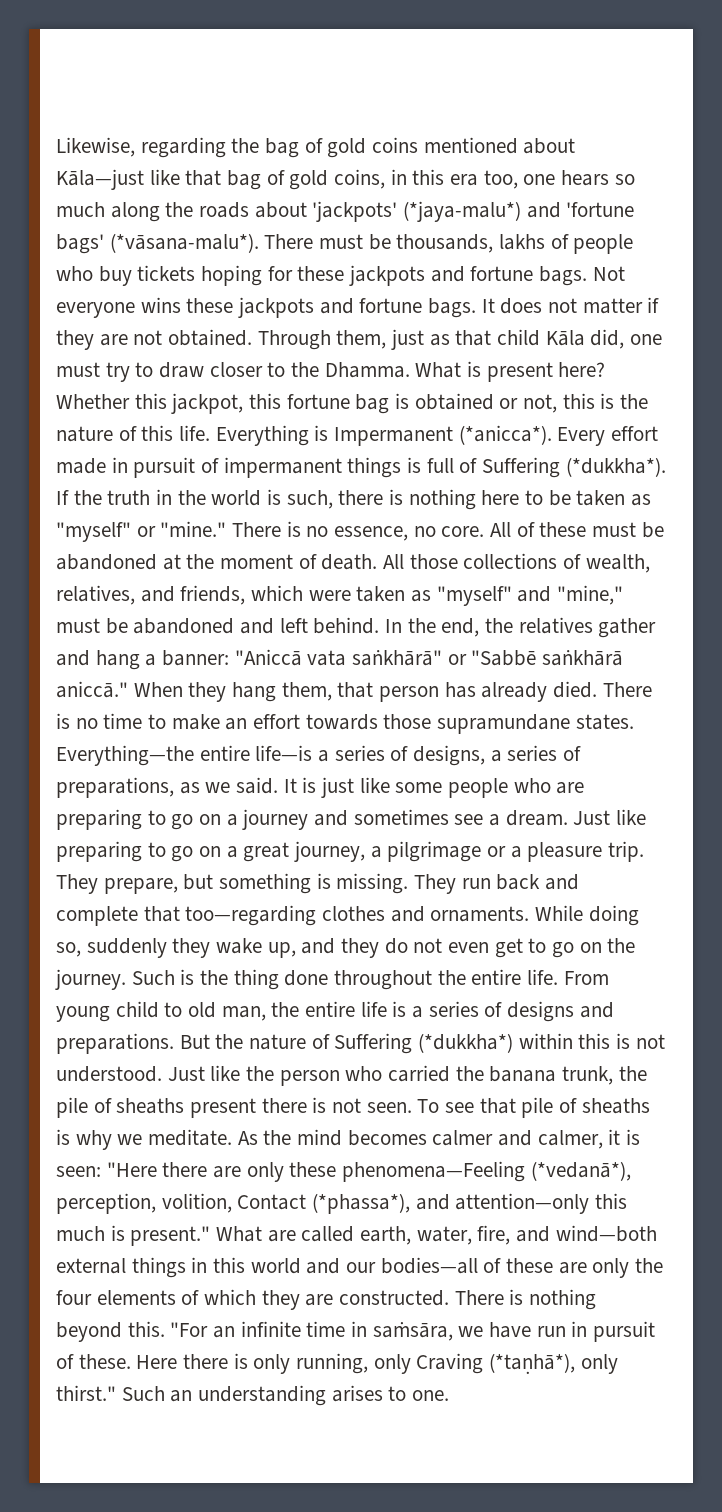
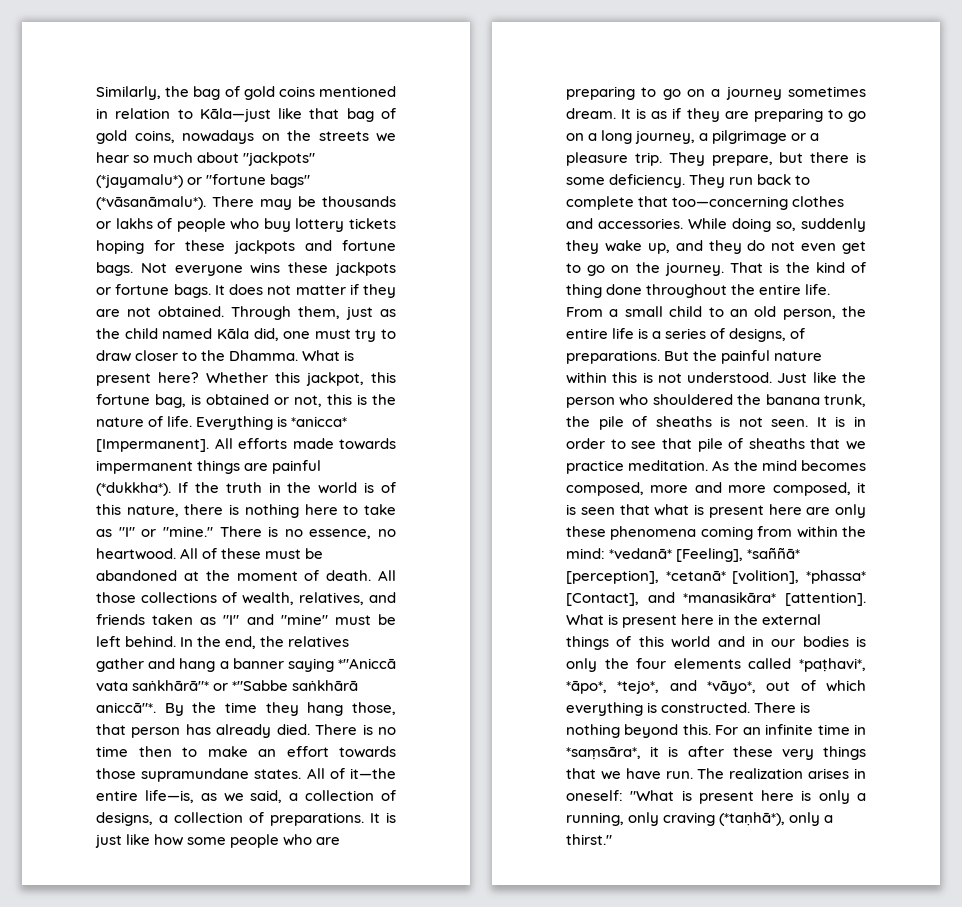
- Likewise, regarding the bag of gold coins mentioned about Kāla—just like that bag of gold coins, in this era too, one hears so much along the roads about 'jackpots' (*jaya-malu*) and 'fortune bags' (*vāsana-malu*). There must be thousands, lakhs of people who buy tickets hoping for these jackpots and fortune bags.
+ Similarly, the bag of gold coins mentioned in relation to Kāla—just like that bag of gold coins, nowadays on the streets we hear so much about "jackpots" (*jayamalu*) or "fortune bags" (*vāsanāmalu*). There may be thousands or lakhs of people who buy lottery tickets hoping for these jackpots and fortune bags.
- Not everyone wins these jackpots and fortune bags.
+ Not everyone wins these jackpots or fortune bags.
- Through them, just as that child Kāla did, one must try to draw closer to the Dhamma.
+ Through them, just as the child named Kāla did, one must try to draw closer to the Dhamma.
- Whether this jackpot, this fortune bag is obtained or not, this is the nature of this life.
+ Whether this jackpot, this fortune bag, is obtained or not, this is the nature of life.
- Everything is Impermanent (*anicca*). Every effort made in pursuit of impermanent things is full of Suffering (*dukkha*).
+ Everything is *anicca* [Impermanent]. All efforts made towards impermanent things are painful (*dukkha*).
- If the truth in the world is such, there is nothing here to be taken as "myself" or "mine."
+ If the truth in the world is of this nature, there is nothing here to take as "I" or "mine."
- There is no essence, no core.
+ There is no essence, no heartwood.
- All those collections of wealth, relatives, and friends, which were taken as "myself" and "mine," must be abandoned and left behind.
+ All those collections of wealth, relatives, and friends taken as "I" and "mine" must be left behind.
- In the end, the relatives gather and hang a banner: "Aniccā vata saṅkhārā" or "Sabbē saṅkhārā aniccā." When they hang them, that person has already died.
+ In the end, the relatives gather and hang a banner saying *"Aniccā vata saṅkhārā"* or *"Sabbe saṅkhārā aniccā"*. By the time they hang those, that person has already died.
- There is no time to make an effort towards those supramundane states.
+ There is no time then to make an effort towards those supramundane states.
- Everything—the entire life—is a series of designs, a series of preparations, as we said.
+ All of it—the entire life—is, as we said, a collection of designs, a collection of preparations.
- It is just like some people who are preparing to go on a journey and sometimes see a dream. Just like preparing to go on a great journey, a pilgrimage or a pleasure trip.
+ It is just like how some people who are preparing to go on a journey sometimes dream. It is as if they are preparing to go on a long journey, a pilgrimage or a pleasure trip.
- They prepare, but something is missing.
+ They prepare, but there is some deficiency.
- They run back and complete that too—regarding clothes and ornaments.
+ They run back to complete that too—concerning clothes and accessories.
- Such is the thing done throughout the entire life.
+ That is the kind of thing done throughout the entire life.
- From young child to old man, the entire life is a series of designs and preparations.
+ From a small child to an old person, the entire life is a series of designs, of preparations.
- But the nature of Suffering (*dukkha*) within this is not understood.
+ But the painful nature within this is not understood.
- Just like the person who carried the banana trunk, the pile of sheaths present there is not seen.
+ Just like the person who shouldered the banana trunk, the pile of sheaths is not seen.
- To see that pile of sheaths is why we meditate. As the mind becomes calmer and calmer, it is seen: "Here there are only these phenomena—Feeling (*vedanā*), perception, volition, Contact (*phassa*), and attention—only this much is present." What are called earth, water, fire, and wind—both external things in this world and our bodies—all of these are only the four elements of which they are constructed.
+ It is in order to see that pile of sheaths that we practice meditation. As the mind becomes composed, more and more composed, it is seen that what is present here are only these phenomena coming from within the mind: *vedanā* [Feeling], *saññā* [perception], *cetanā* [volition], *phassa* [Contact], and *manasikāra* [attention]. What is present here in the external things of this world and in our bodies is only the four elements called *paṭhavi*, *āpo*, *tejo*, and *vāyo*, out of which everything is constructed.
- "For an infinite time in saṁsāra, we have run in pursuit of these. Here there is only running, only Craving (*taṇhā*), only thirst." Such an understanding arises to one.
+ For an infinite time in *saṃsāra*, it is after these very things that we have run. The realization arises in oneself: "What is present here is only a running, only craving (*taṇhā*), only a thirst."

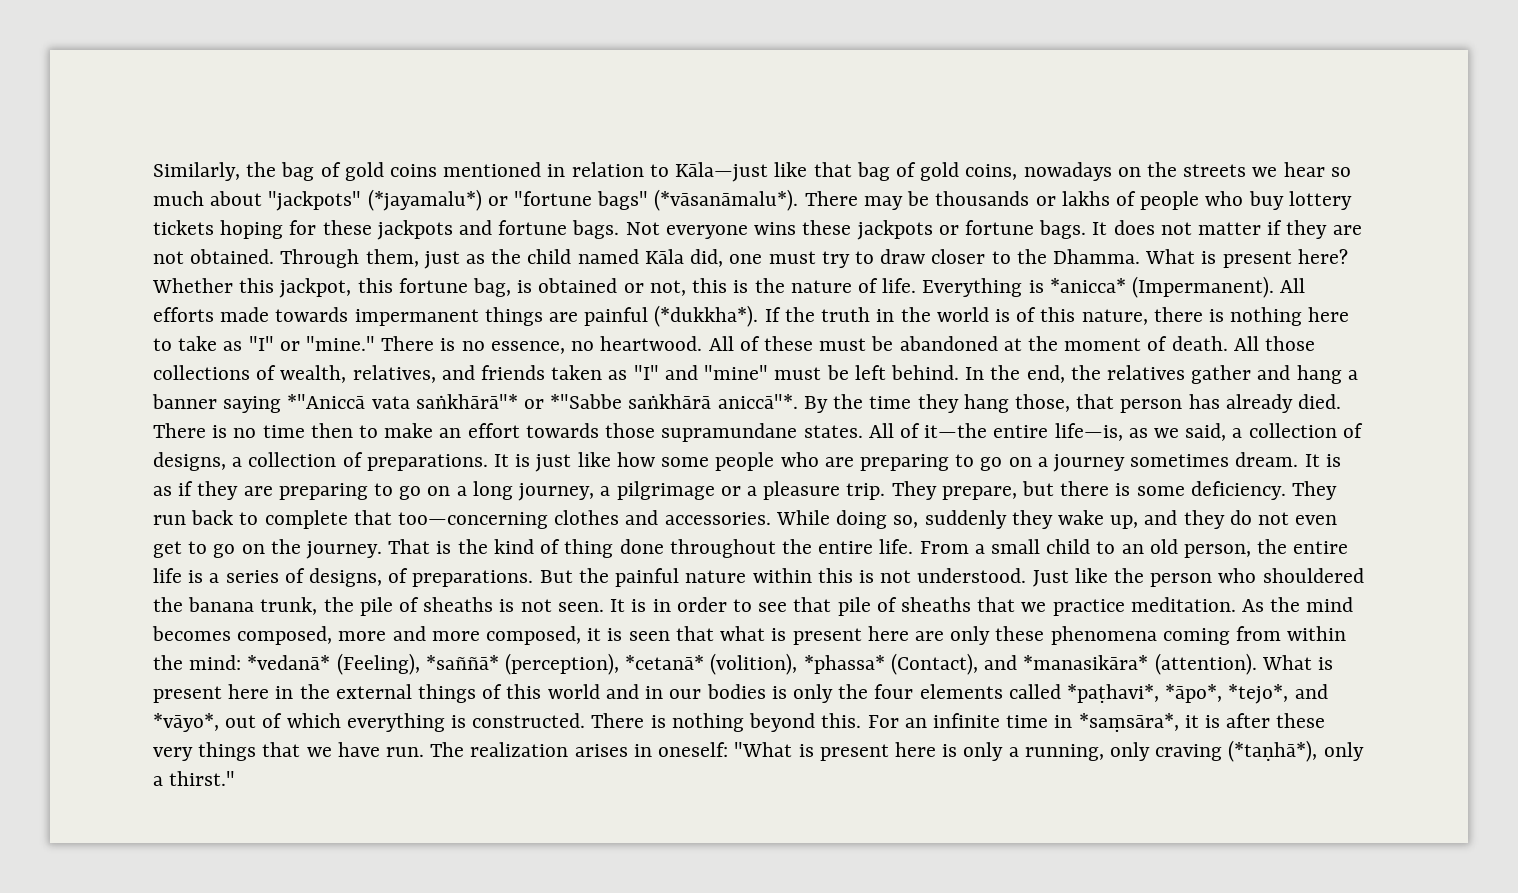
- Everything is *anicca* [Impermanent].
+ Everything is *anicca* (Impermanent).
- As the mind becomes composed, more and more composed, it is seen that what is present here are only these phenomena coming from within the mind: *vedanā* [Feeling], *saññā* [perception], *cetanā* [volition], *phassa* [Contact], and *manasikāra* [attention].
+ As the mind becomes composed, more and more composed, it is seen that what is present here are only these phenomena coming from within the mind: *vedanā* (Feeling), *saññā* (perception), *cetanā* (volition), *phassa* (Contact), and *manasikāra* (attention).

